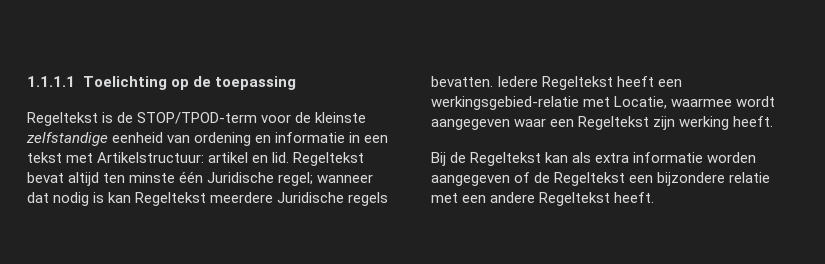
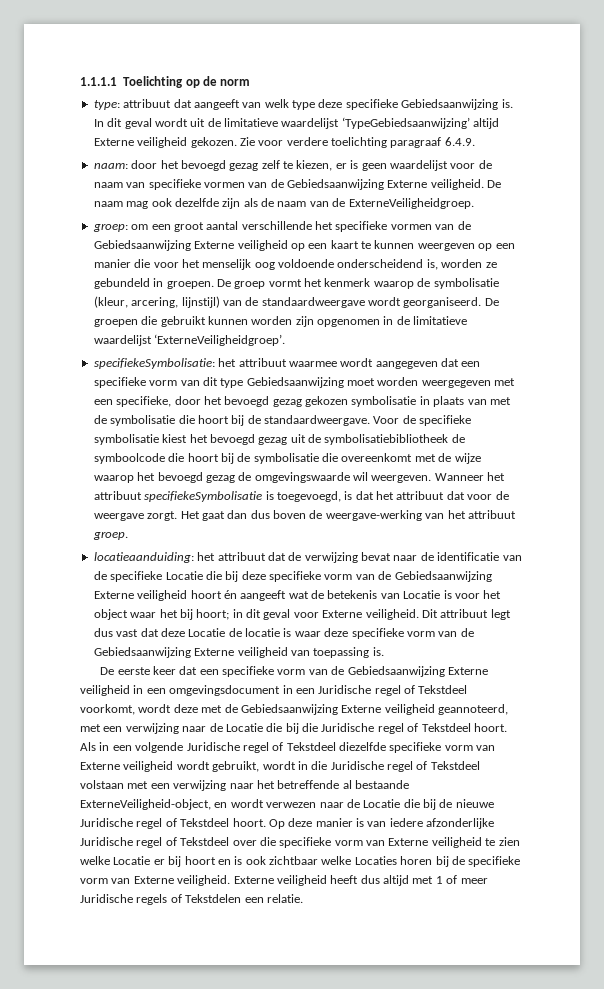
- 1.1.1.1 Toelichting op de toepassing
- Regeltekst is de STOP/TPOD-term voor de kleinste zelfstandige eenheid van ordening en informatie in een tekst met Artikelstructuur: artikel en lid. Regeltekst bevat altijd ten minste één Juridische regel; wanneer dat nodig is kan Regeltekst meerdere Juridische regels bevatten. Iedere Regeltekst heeft een werkingsgebied-relatie met Locatie, waarmee wordt aangegeven waar een Regeltekst zijn werking heeft.
- Bij de Regeltekst kan als extra informatie worden aangegeven of de Regeltekst een bijzondere relatie met een andere Regeltekst heeft.
+ 1.1.1.1 Toelichting op de norm
+ type: attribuut dat aangeeft van welk type deze specifieke Gebiedsaanwijzing is. In dit geval wordt uit de limitatieve waardelijst ‘TypeGebiedsaanwijzing’ altijd Externe veiligheid gekozen. Zie voor verdere toelichting paragraaf 6.4.9.
+ naam: door het bevoegd gezag zelf te kiezen, er is geen waardelijst voor de naam van specifieke vormen van de Gebiedsaanwijzing Externe veiligheid. De naam mag ook dezelfde zijn als de naam van de ExterneVeiligheidgroep.
+ groep: om een groot aantal verschillende het specifieke vormen van de Gebiedsaanwijzing Externe veiligheid op een kaart te kunnen weergeven op een manier die voor het menselijk oog voldoende onderscheidend is, worden ze gebundeld in groepen. De groep vormt het kenmerk waarop de symbolisatie (kleur, arcering, lijnstijl) van de standaardweergave wordt georganiseerd. De groepen die gebruikt kunnen worden zijn opgenomen in de limitatieve waardelijst ‘ExterneVeiligheidgroep’.
+ specifiekeSymbolisatie: het attribuut waarmee wordt aangegeven dat een specifieke vorm van dit type Gebiedsaanwijzing moet worden weergegeven met een specifieke, door het bevoegd gezag gekozen symbolisatie in plaats van met de symbolisatie die hoort bij de standaardweergave. Voor de specifieke symbolisatie kiest het bevoegd gezag uit de symbolisatiebibliotheek de symboolcode die hoort bij de symbolisatie die overeenkomt met de wijze waarop het bevoegd gezag de omgevingswaarde wil weergeven. Wanneer het attribuut specifiekeSymbolisatie is toegevoegd, is dat het attribuut dat voor de weergave zorgt. Het gaat dan dus boven de weergave-werking van het attribuut groep.
+ locatieaanduiding: het attribuut dat de verwijzing bevat naar de identificatie van de specifieke Locatie die bij deze specifieke vorm van de Gebiedsaanwijzing Externe veiligheid hoort én aangeeft wat de betekenis van Locatie is voor het object waar het bij hoort; in dit geval voor Externe veiligheid. Dit attribuut legt dus vast dat deze Locatie de locatie is waar deze specifieke vorm van de Gebiedsaanwijzing Externe veiligheid van toepassing is.
+ De eerste keer dat een specifieke vorm van de Gebiedsaanwijzing Externe veiligheid in een omgevingsdocument in een Juridische regel of Tekstdeel voorkomt, wordt deze met de Gebiedsaanwijzing Externe veiligheid geannoteerd, met een verwijzing naar de Locatie die bij die Juridische regel of Tekstdeel hoort. Als in een volgende Juridische regel of Tekstdeel diezelfde specifieke vorm van Externe veiligheid wordt gebruikt, wordt in die Juridische regel of Tekstdeel volstaan met een verwijzing naar het betreffende al bestaande ExterneVeiligheid-object, en wordt verwezen naar de Locatie die bij de nieuwe Juridische regel of Tekstdeel hoort. Op deze manier is van iedere afzonderlijke Juridische regel of Tekstdeel over die specifieke vorm van Externe veiligheid te zien welke Locatie er bij hoort en is ook zichtbaar welke Locaties horen bij de specifieke vorm van Externe veiligheid. Externe veiligheid heeft dus altijd met 1 of meer Juridische regels of Tekstdelen een relatie.

